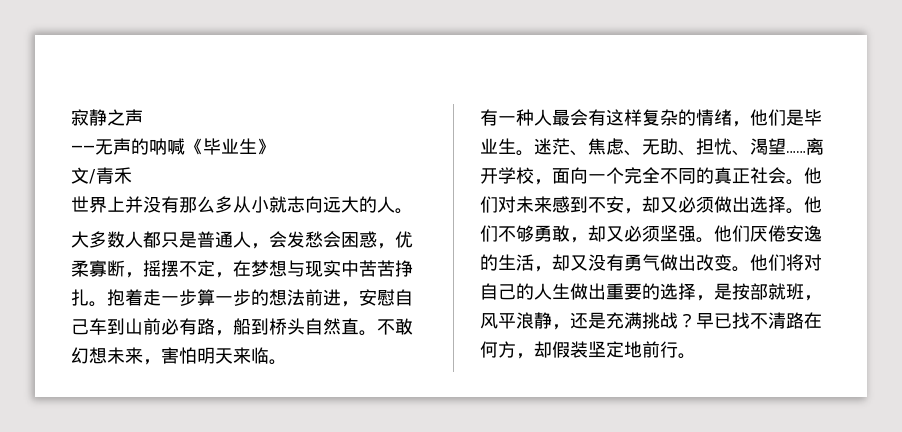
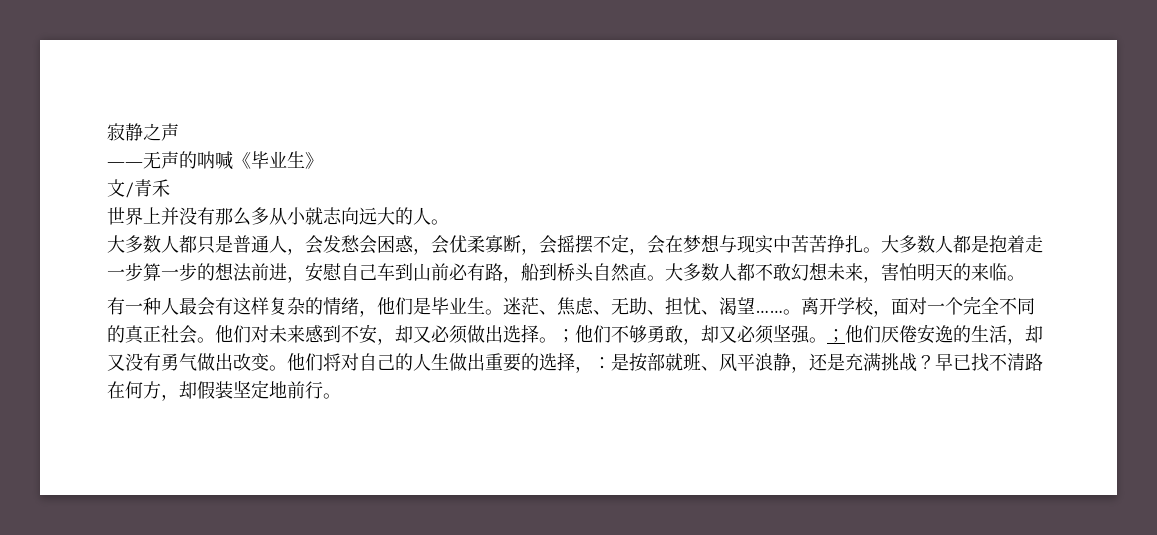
- 大多数人都只是普通人，会发愁会困惑，优柔寡断，摇摆不定，在梦想与现实中苦苦挣扎。
+ 大多数人都只是普通人，会发愁会困惑，会优柔寡断，会摇摆不定，会在梦想与现实中苦苦挣扎。
- 抱着走一步算一步的想法前进，安慰自己车到山前必有路，船到桥头自然直。
+ 大多数人都是抱着走一步算一步的想法前进，安慰自己车到山前必有路，船到桥头自然直。
- 不敢幻想未来，害怕明天来临。
+ 大多数人都不敢幻想未来，害怕明天的来临。
- 迷茫、焦虑、无助、担忧、渴望……
+ 迷茫、焦虑、无助、担忧、渴望……。
- 离开学校，面向一个完全不同的真正社会。
+ 离开学校，面对一个完全不同的真正社会。
- 他们不够勇敢，却又必须坚强。
+ ；他们不够勇敢，却又必须坚强。
- 他们厌倦安逸的生活，却又没有勇气做出改变。
+ ；他们厌倦安逸的生活，却又没有勇气做出改变。
- 他们将对自己的人生做出重要的选择，是按部就班，风平浪静，还是充满挑战？
+ 他们将对自己的人生做出重要的选择，：是按部就班、风平浪静，还是充满挑战？

